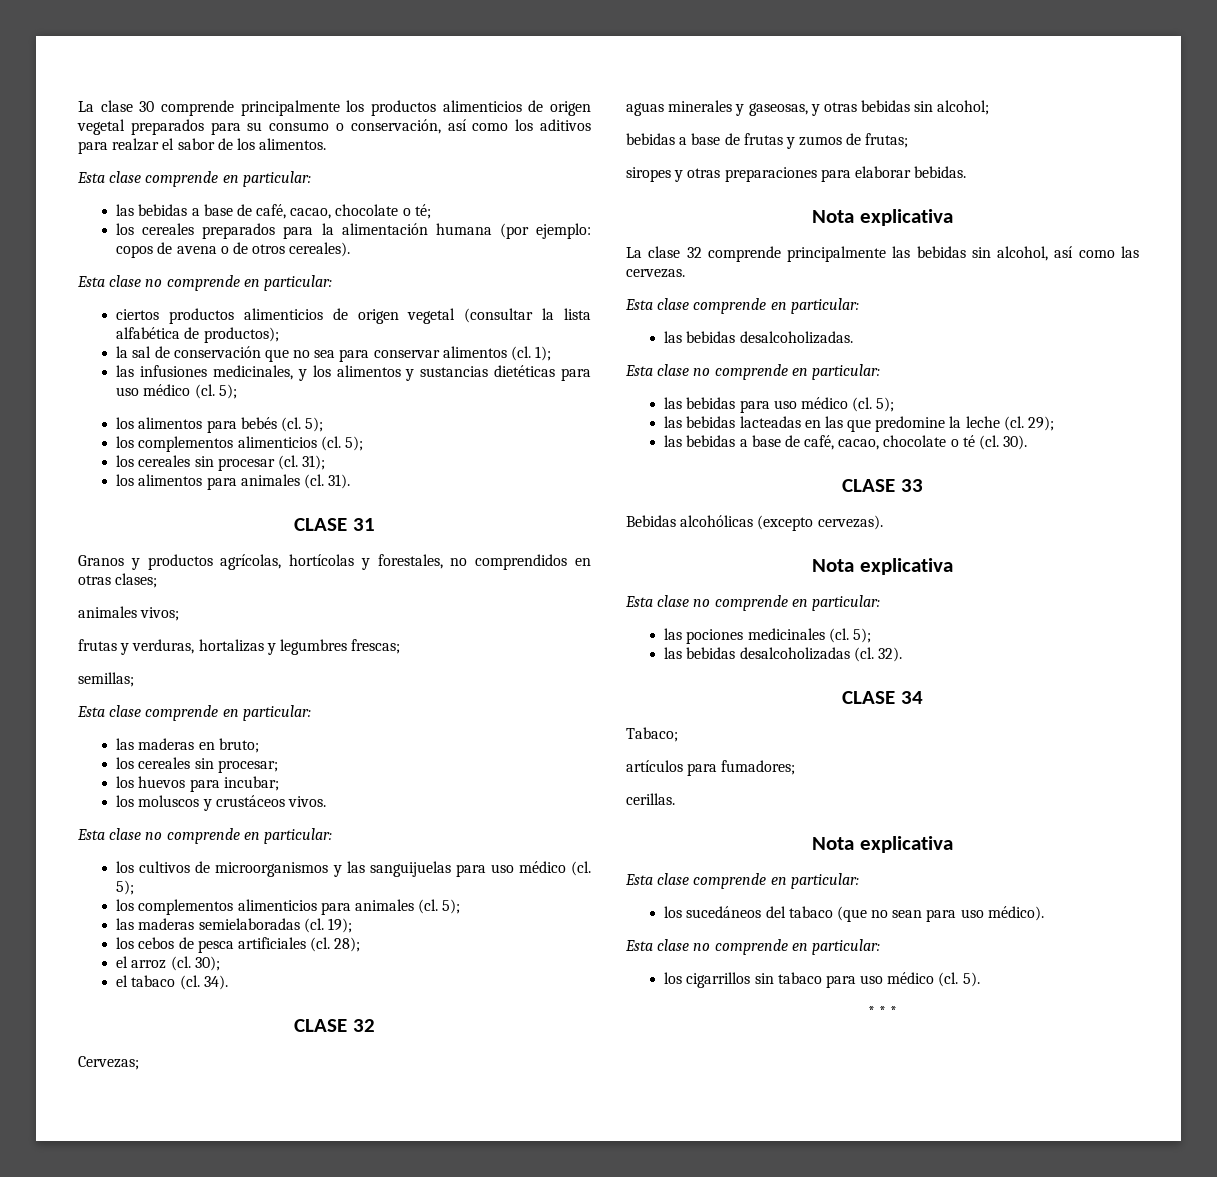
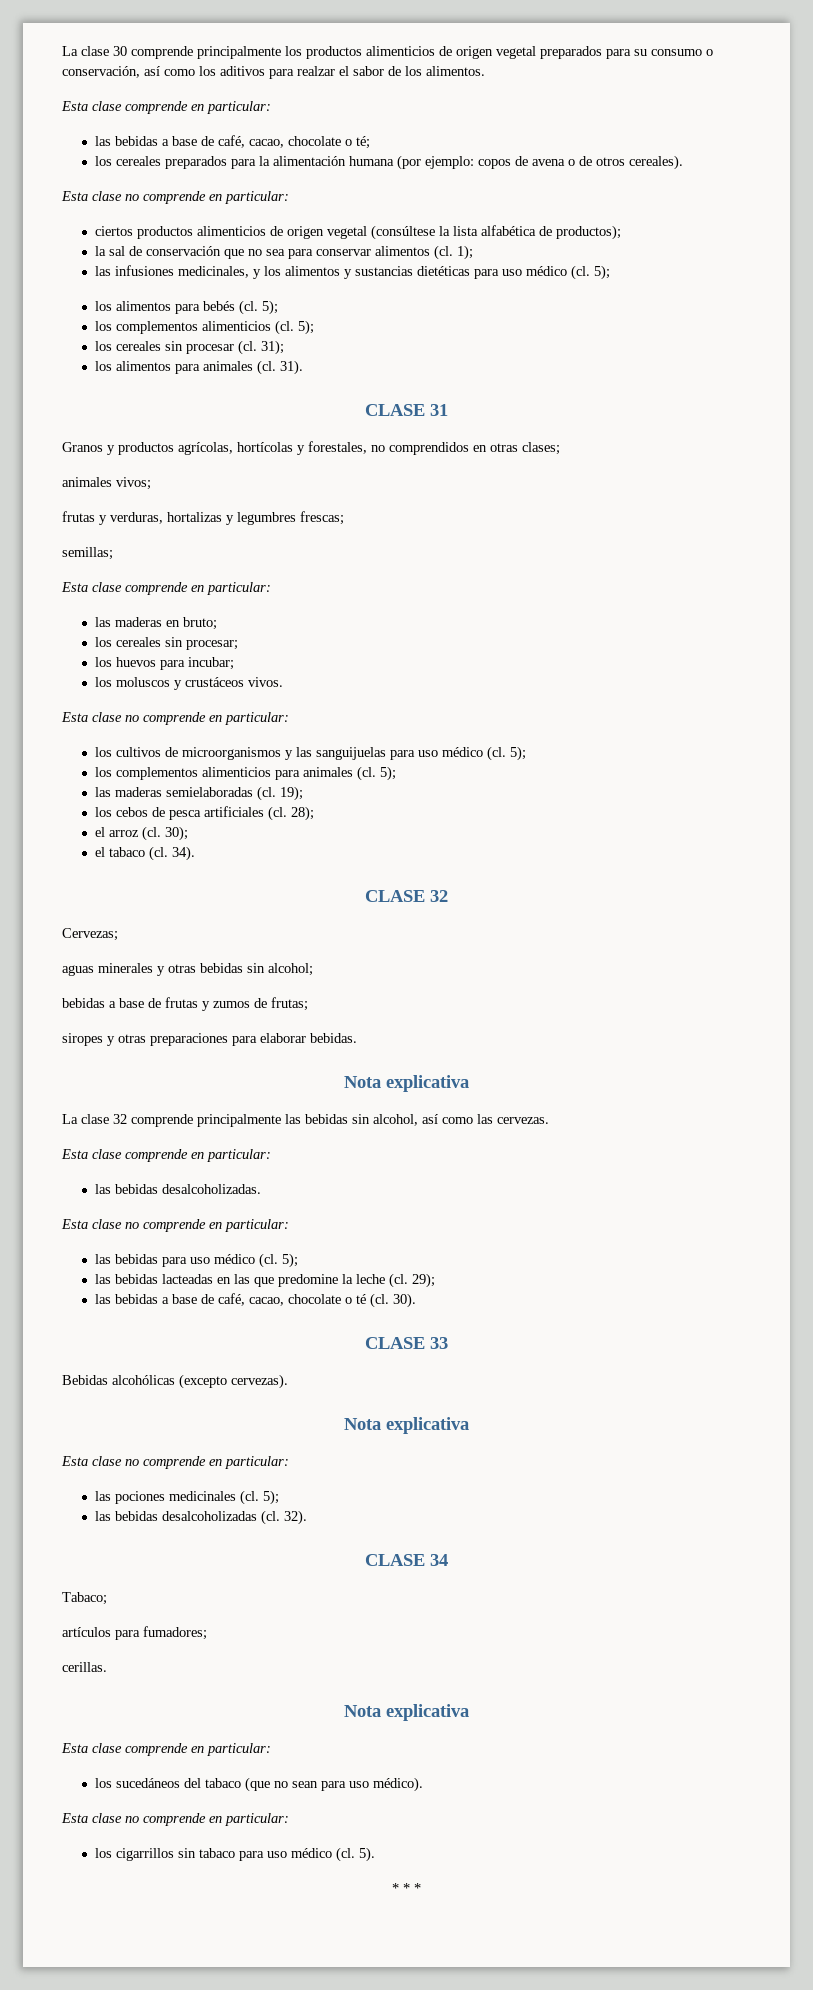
- ciertos productos alimenticios de origen vegetal (consultar la lista alfabética de productos);
+ ciertos productos alimenticios de origen vegetal (consúltese la lista alfabética de productos);
- aguas minerales y gaseosas, y otras bebidas sin alcohol;
+ aguas minerales y otras bebidas sin alcohol;

